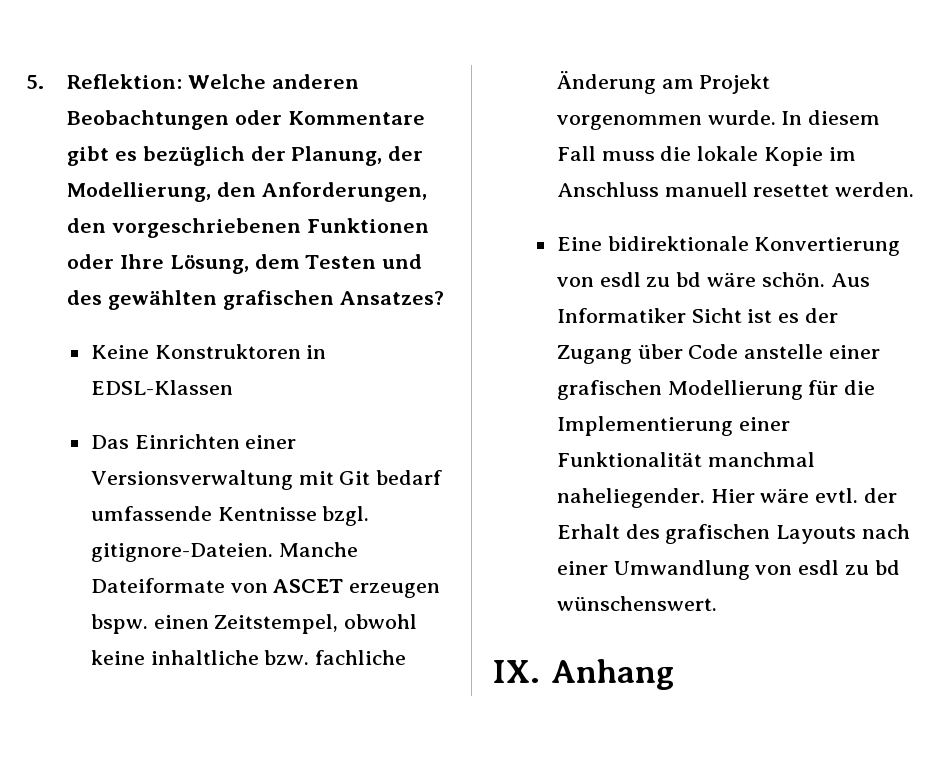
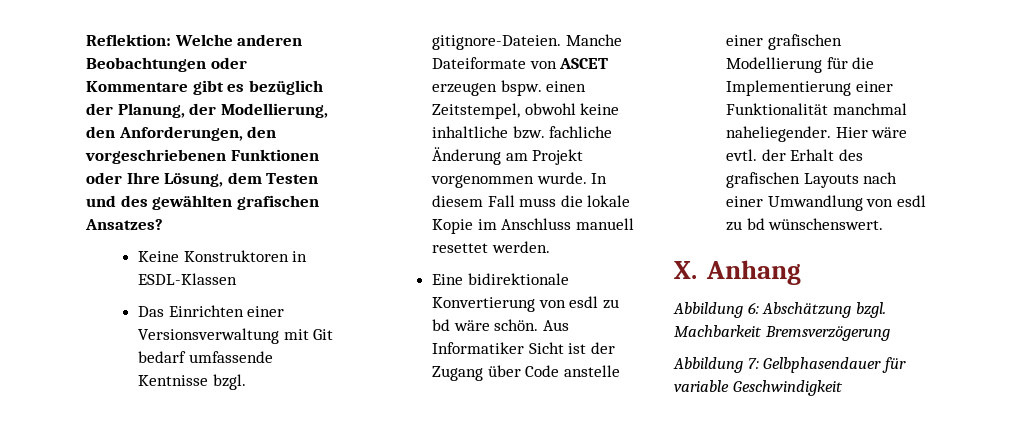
- 5. Reflektion: Welche anderen Beobachtungen oder Kommentare gibt es bezüglich der Planung, der Modellierung, den Anforderungen, den vorgeschriebenen Funktionen oder Ihre Lösung, dem Testen und des gewählten grafischen Ansatzes?
+ Reflektion: Welche anderen Beobachtungen oder Kommentare gibt es bezüglich der Planung, der Modellierung, den Anforderungen, den vorgeschriebenen Funktionen oder Ihre Lösung, dem Testen und des gewählten grafischen Ansatzes?
- Keine Konstruktoren in EDSL-Klassen
+ Keine Konstruktoren in ESDL-Klassen
- Aus Informatiker Sicht ist es der Zugang über Code anstelle einer grafischen Modellierung für die Implementierung einer Funktionalität manchmal naheliegender.
+ Aus Informatiker Sicht ist der Zugang über Code anstelle einer grafischen Modellierung für die Implementierung einer Funktionalität manchmal naheliegender.
- IX. Anhang
+ X. Anhang
+ Abbildung 6: Abschätzung bzgl. Machbarkeit Bremsverzögerung
+ Abbildung 7: Gelbphasendauer für variable Geschwindigkeit

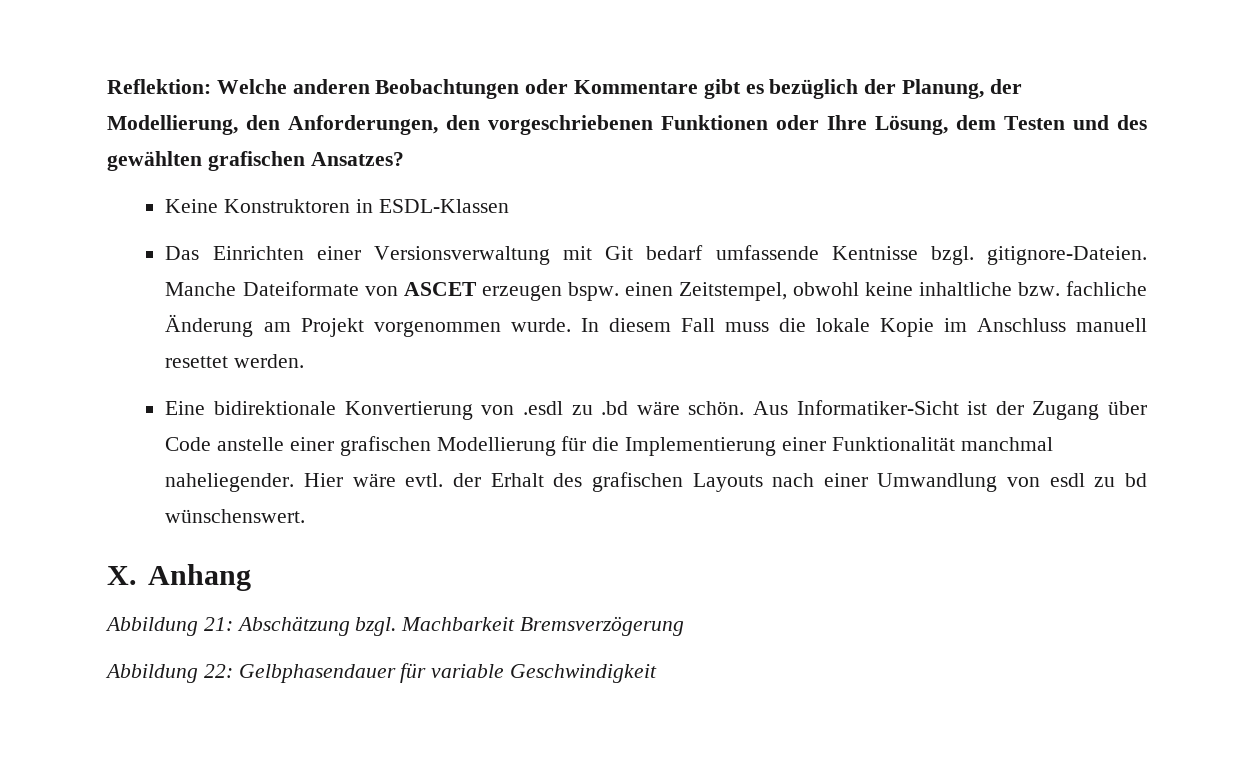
- Eine bidirektionale Konvertierung von esdl zu bd wäre schön.
+ Eine bidirektionale Konvertierung von .esdl zu .bd wäre schön.
- Aus Informatiker Sicht ist der Zugang über Code anstelle einer grafischen Modellierung für die Implementierung einer Funktionalität manchmal naheliegender.
+ Aus Informatiker-Sicht ist der Zugang über Code anstelle einer grafischen Modellierung für die Implementierung einer Funktionalität manchmal naheliegender.
- Abbildung 6: Abschätzung bzgl.
+ Abbildung 21: Abschätzung bzgl.
- Abbildung 7: Gelbphasendauer für variable Geschwindigkeit
+ Abbildung 22: Gelbphasendauer für variable Geschwindigkeit

